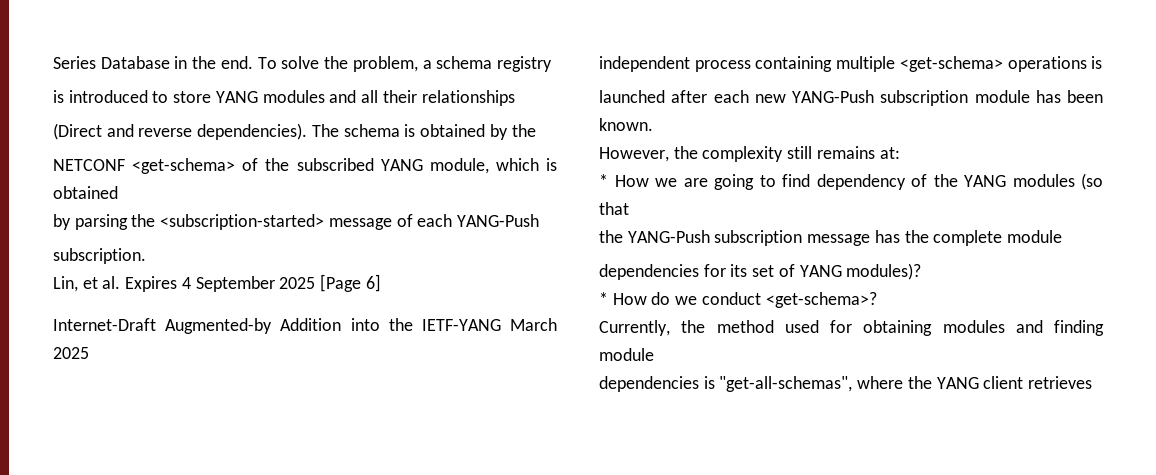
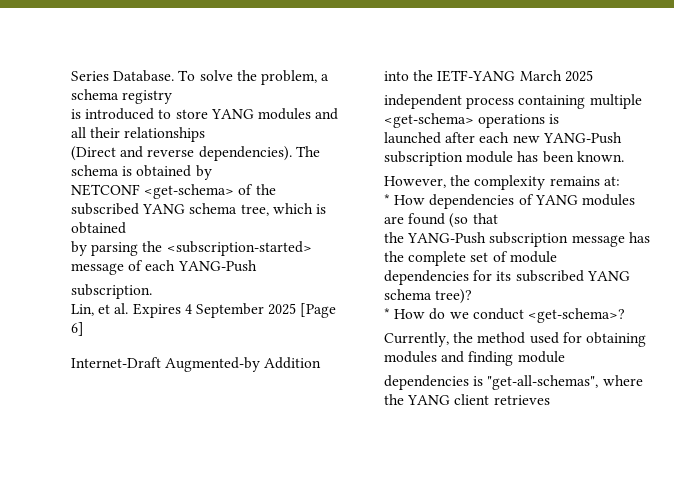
- Series Database in the end.
+ Series Database.
- The schema is obtained by the
+ The schema is obtained by
- NETCONF <get-schema> of the subscribed YANG module, which is obtained
+ NETCONF <get-schema> of the subscribed YANG schema tree, which is obtained
- However, the complexity still remains at:
+ However, the complexity remains at:
- * How we are going to find dependency of the YANG modules (so that
+ * How dependencies of YANG modules are found (so that
- the YANG-Push subscription message has the complete module
+ the YANG-Push subscription message has the complete set of module
- dependencies for its set of YANG modules)?
+ dependencies for its subscribed YANG schema tree)?

